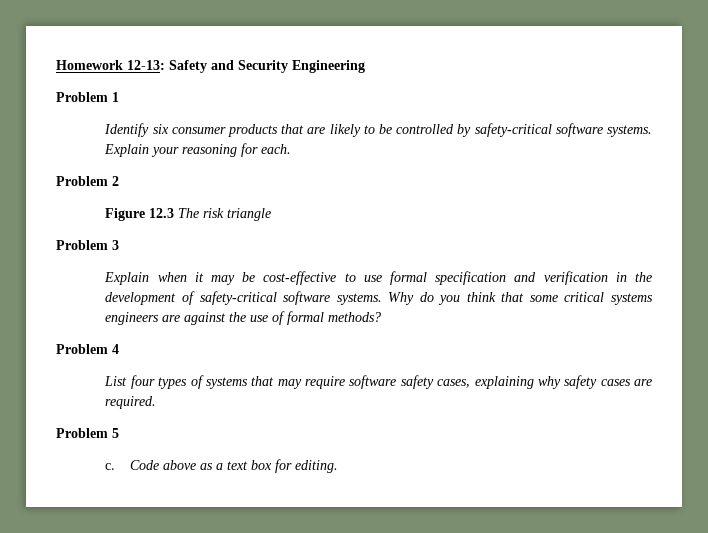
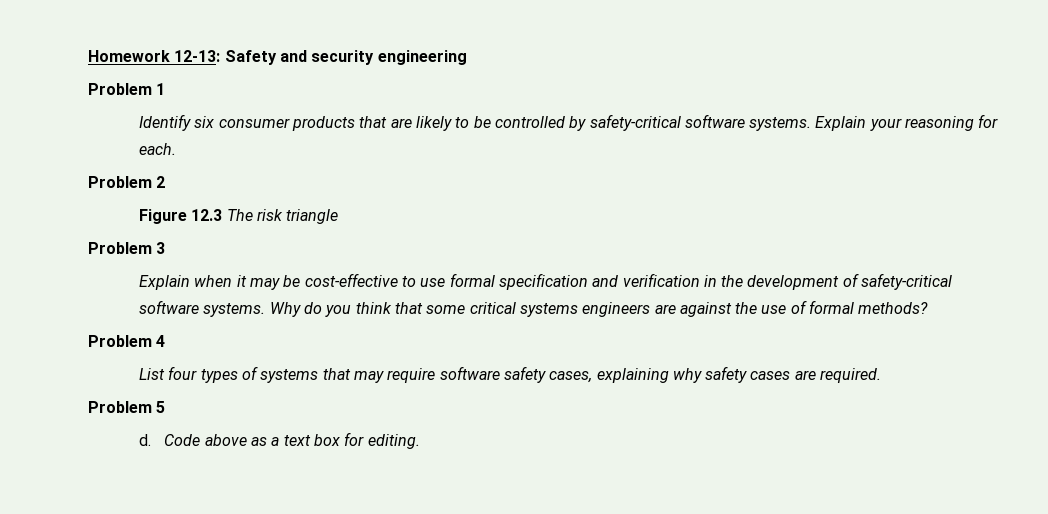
- Homework 12-13: Safety and Security Engineering
+ Homework 12-13: Safety and security engineering
- c.
+ d.

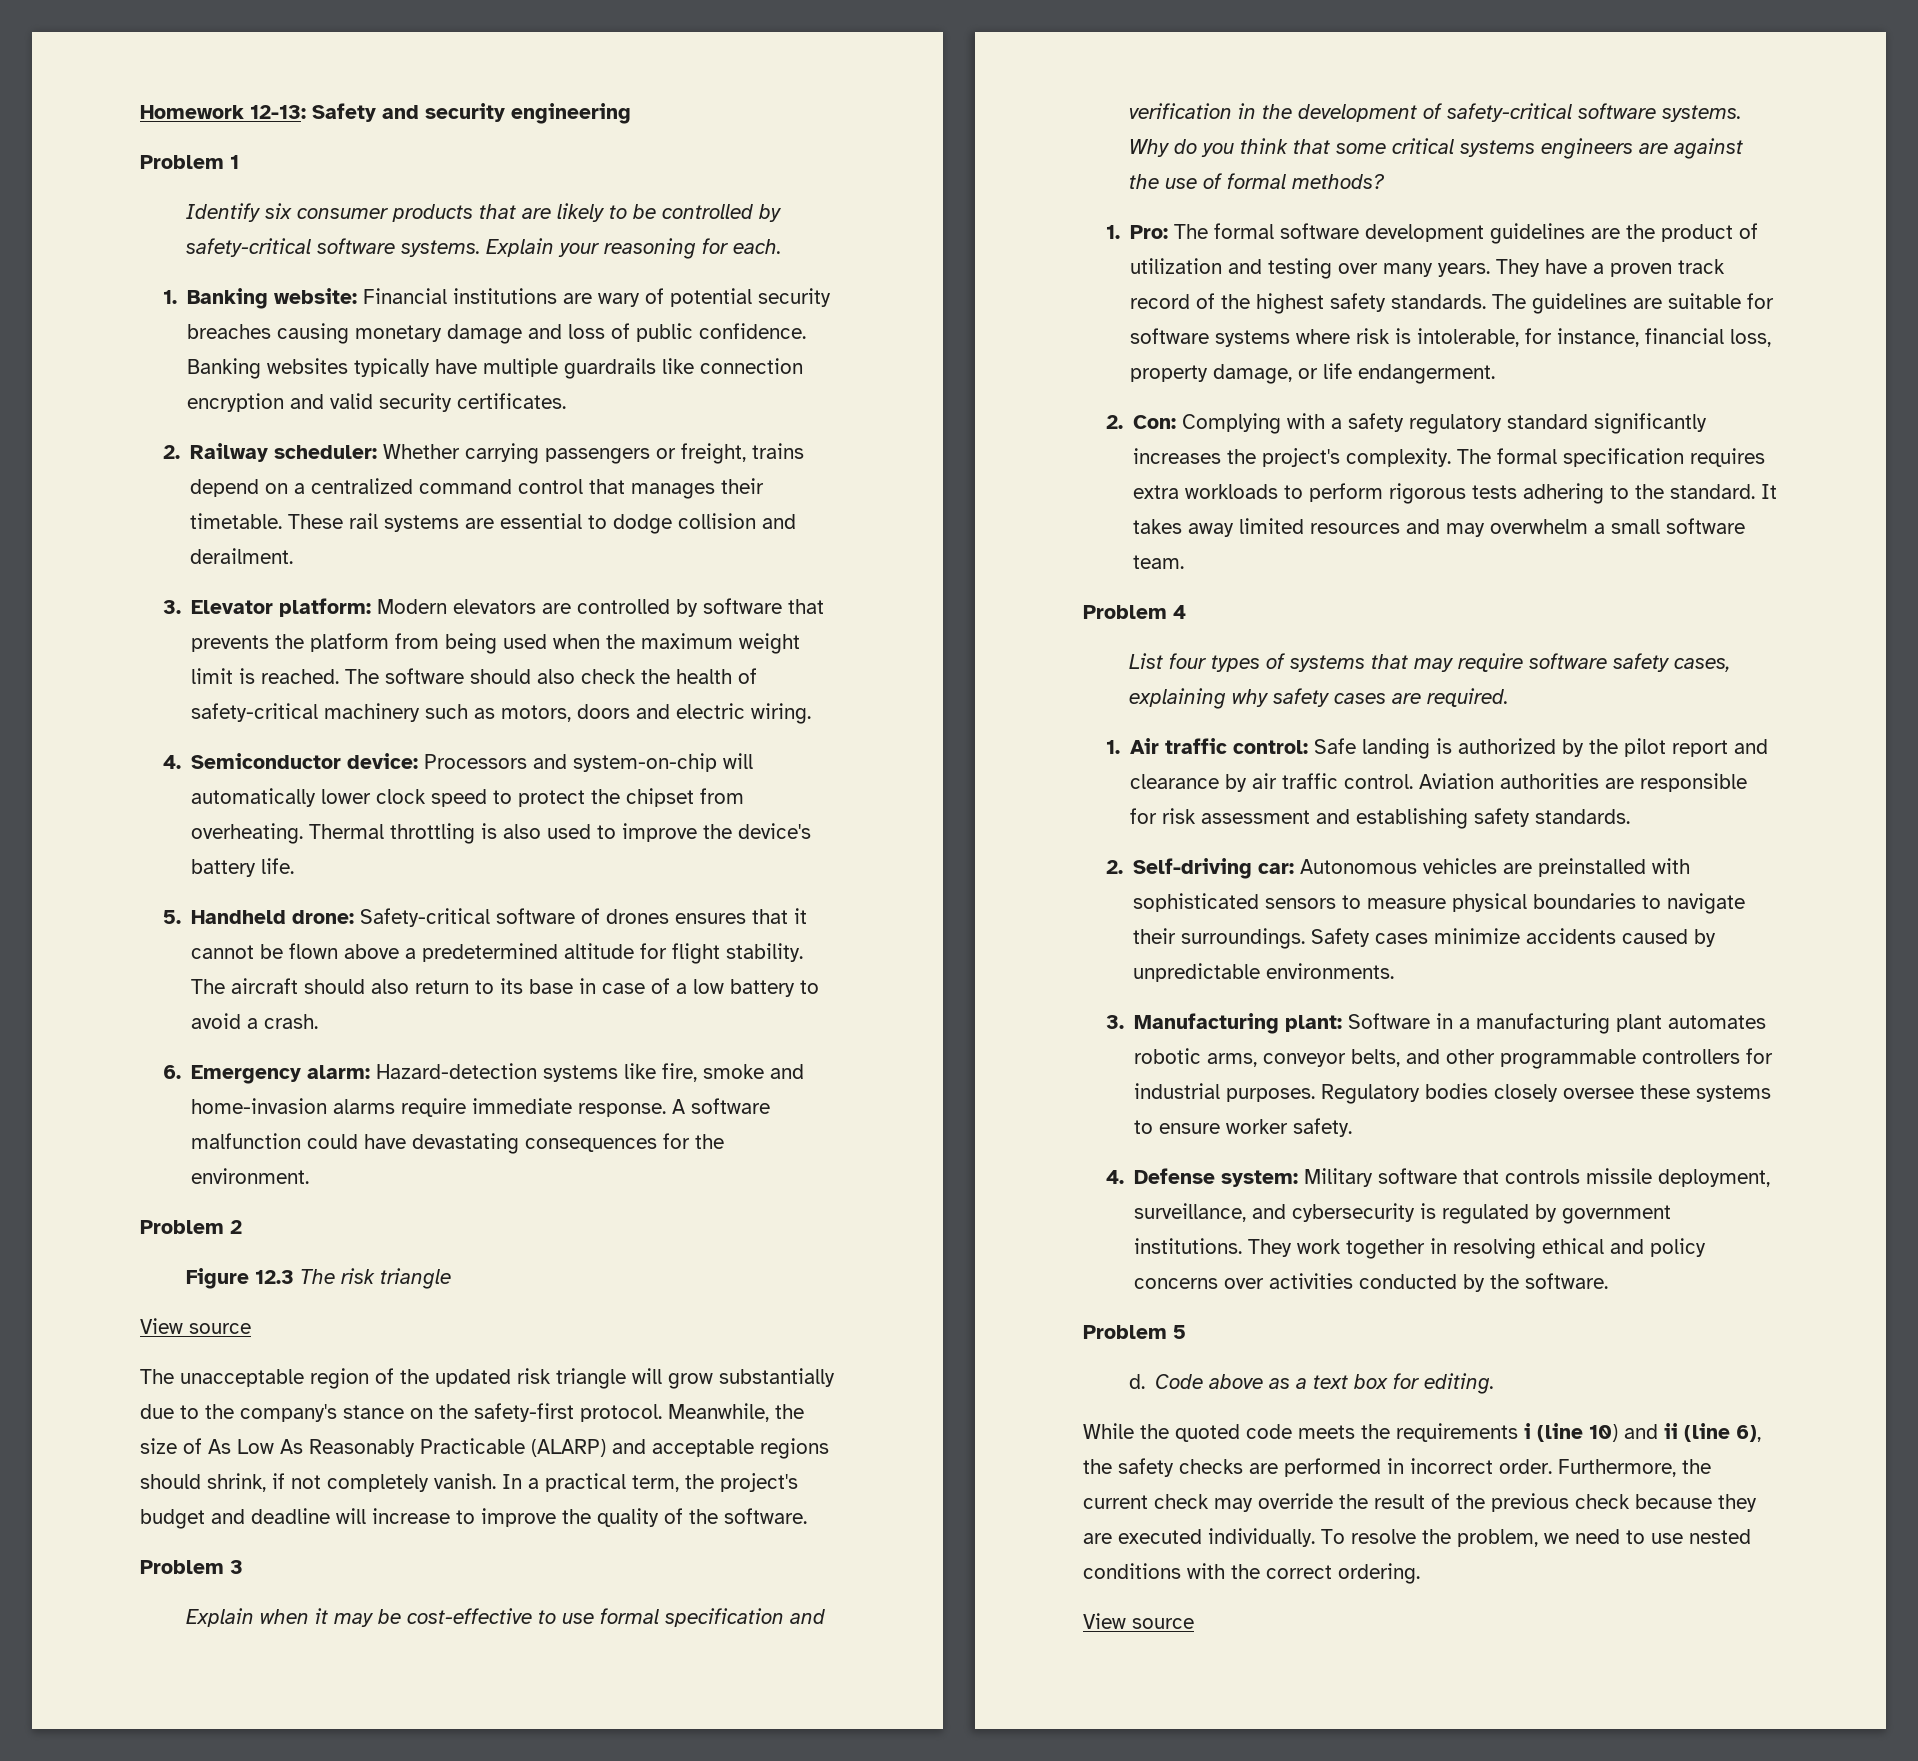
+ 1. Banking website: Financial institutions are wary of potential security breaches causing monetary damage and loss of public confidence. Banking websites typically have multiple guardrails like connection encryption and valid security certificates.
+ 2. Railway scheduler: Whether carrying passengers or freight, trains depend on a centralized command control that manages their timetable. These rail systems are essential to dodge collision and derailment.
+ 3. Elevator platform: Modern elevators are controlled by software that prevents the platform from being used when the maximum weight limit is reached. The software should also check the health of safety-critical machinery such as motors, doors and electric wiring.
+ 4. Semiconductor device: Processors and system-on-chip will automatically lower clock speed to protect the chipset from overheating. Thermal throttling is also used to improve the device's battery life.
+ 5. Handheld drone: Safety-critical software of drones ensures that it cannot be flown above a predetermined altitude for flight stability. The aircraft should also return to its base in case of a low battery to avoid a crash.
+ 6. Emergency alarm: Hazard-detection systems like fire, smoke and home-invasion alarms require immediate response. A software malfunction could have devastating consequences for the environment.
  Figure 12.3 The risk triangle
+ View source
+ The unacceptable region of the updated risk triangle will grow substantially due to the company's stance on the safety-first protocol. Meanwhile, the size of As Low As Reasonably Practicable (ALARP) and acceptable regions should shrink, if not completely vanish. In a practical term, the project's budget and deadline will increase to improve the quality of the software.
+ 1. Pro: The formal software development guidelines are the product of utilization and testing over many years. They have a proven track record of the highest safety standards. The guidelines are suitable for software systems where risk is intolerable, for instance, financial loss, property damage, or life endangerment.
+ 2. Con: Complying with a safety regulatory standard significantly increases the project's complexity. The formal specification requires extra workloads to perform rigorous tests adhering to the standard. It takes away limited resources and may overwhelm a small software team.
+ 1. Air traffic control: Safe landing is authorized by the pilot report and clearance by air traffic control. Aviation authorities are responsible for risk assessment and establishing safety standards.
+ 2. Self-driving car: Autonomous vehicles are preinstalled with sophisticated sensors to measure physical boundaries to navigate their surroundings. Safety cases minimize accidents caused by unpredictable environments.
+ 3. Manufacturing plant: Software in a manufacturing plant automates robotic arms, conveyor belts, and other programmable controllers for industrial purposes. Regulatory bodies closely oversee these systems to ensure worker safety.
+ 4. Defense system: Military software that controls missile deployment, surveillance, and cybersecurity is regulated by government institutions. They work together in resolving ethical and policy concerns over activities conducted by the software.
+ While the quoted code meets the requirements i (line 10) and ii (line 6), the safety checks are performed in incorrect order. Furthermore, the current check may override the result of the previous check because they are executed individually. To resolve the problem, we need to use nested conditions with the correct ordering.
+ View source

